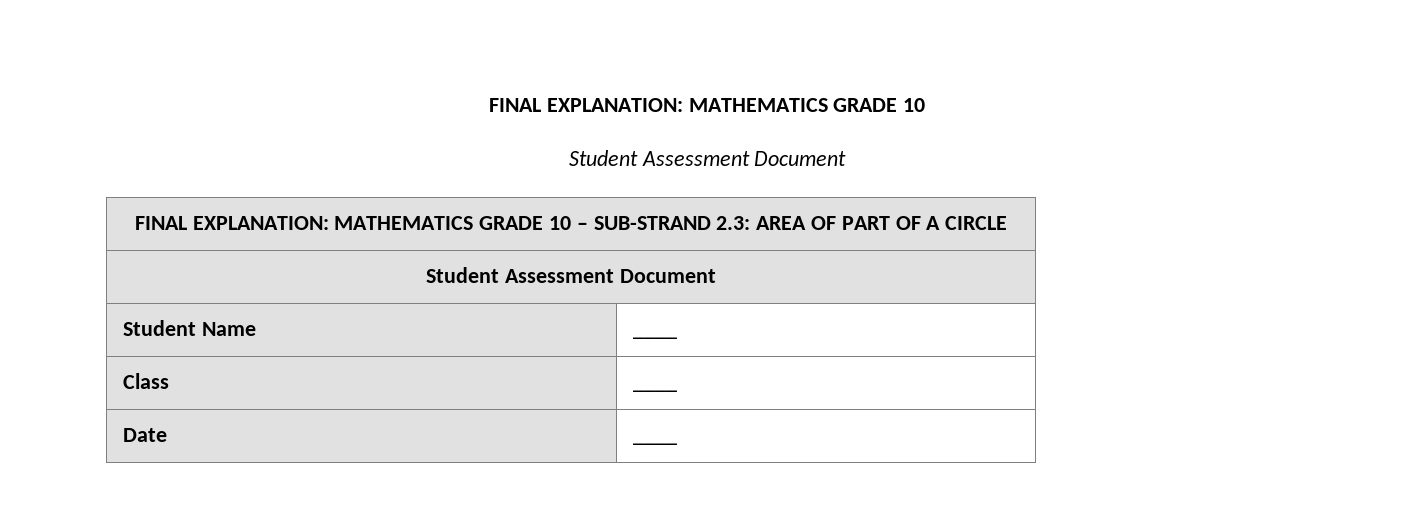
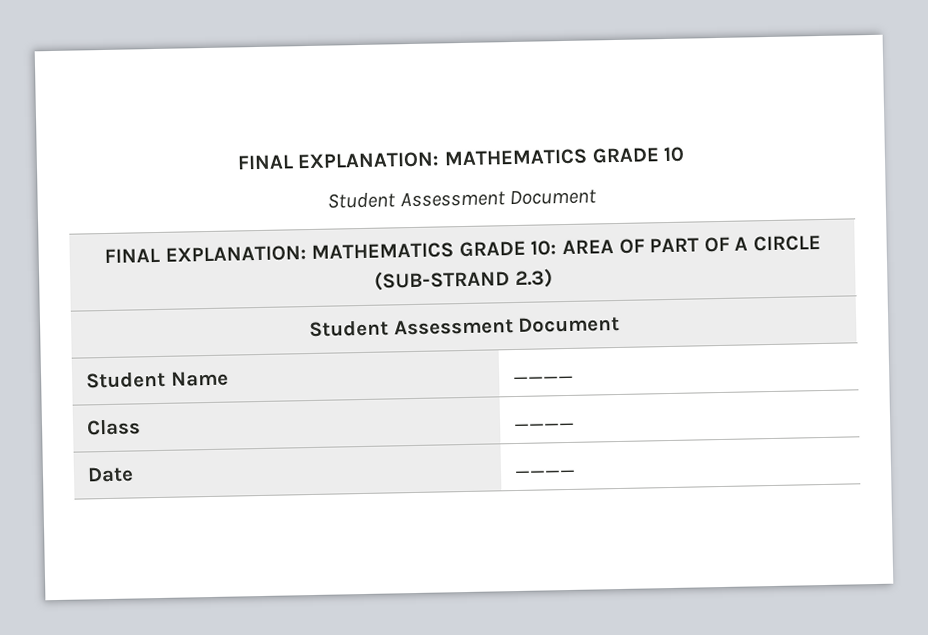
- FINAL EXPLANATION: MATHEMATICS GRADE 10 – SUB-STRAND 2.3: AREA OF PART OF A CIRCLE
+ FINAL EXPLANATION: MATHEMATICS GRADE 10: AREA OF PART OF A CIRCLE (SUB-STRAND 2.3)

